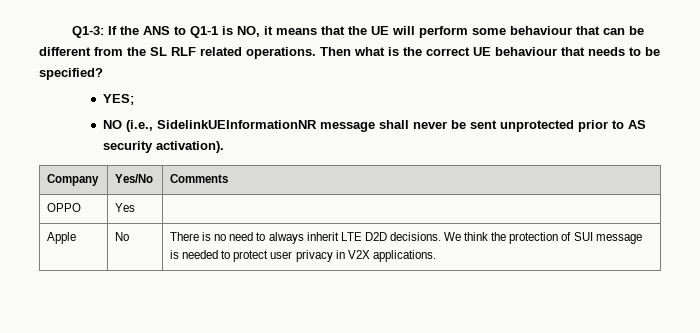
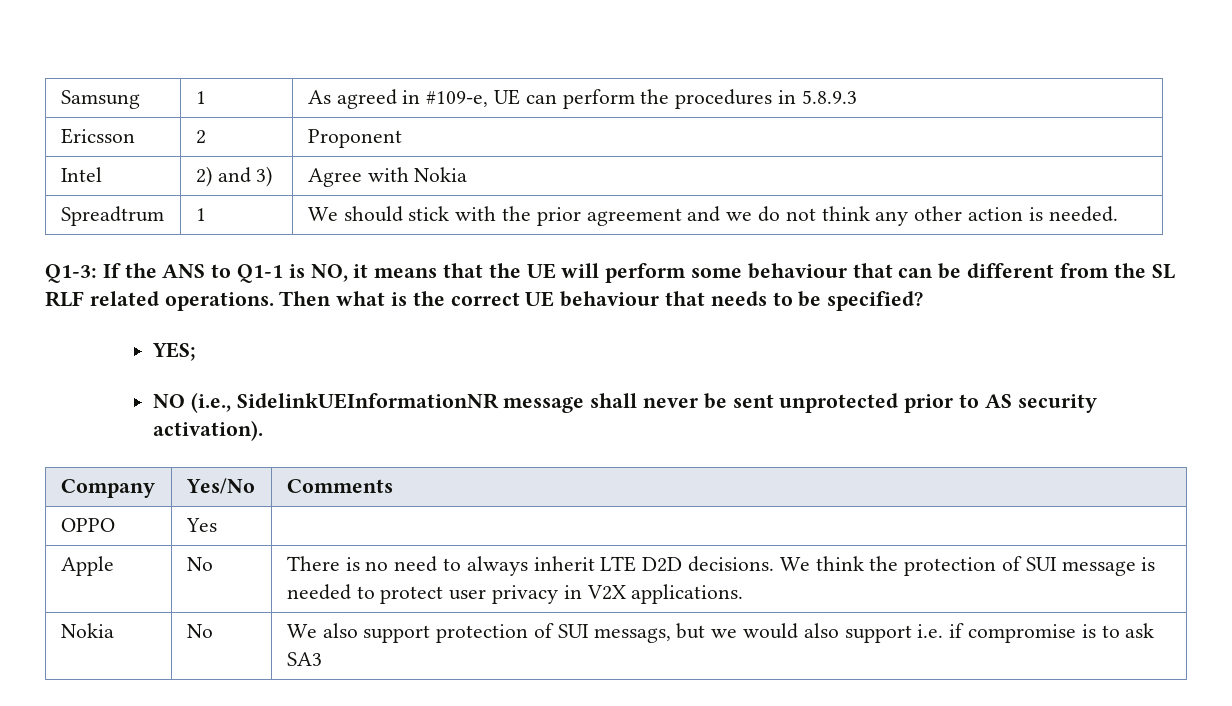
+ Samsung | 1 | As agreed in #109-e, UE can perform the procedures in 5.8.9.3
+ Ericsson | 2 | Proponent
+ Intel | 2) and 3) | Agree with Nokia
+ Spreadtrum | 1 | We should stick with the prior agreement and we do not think any other action is needed.
+ Nokia | No | We also support protection of SUI messags, but we would also support i.e. if compromise is to ask SA3

